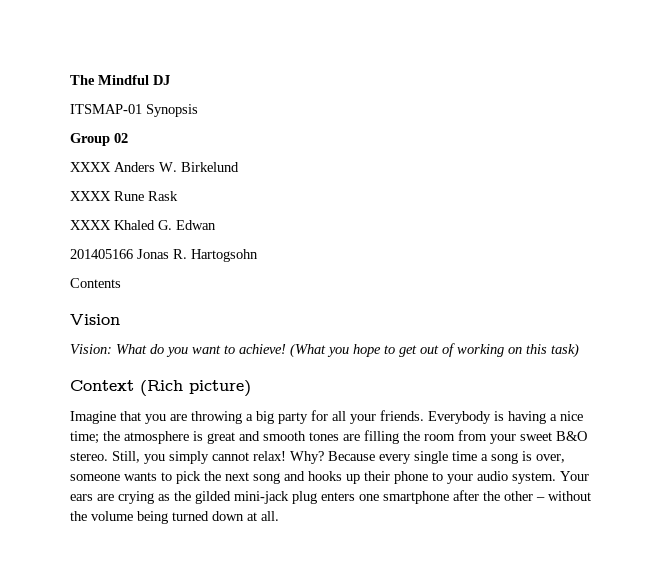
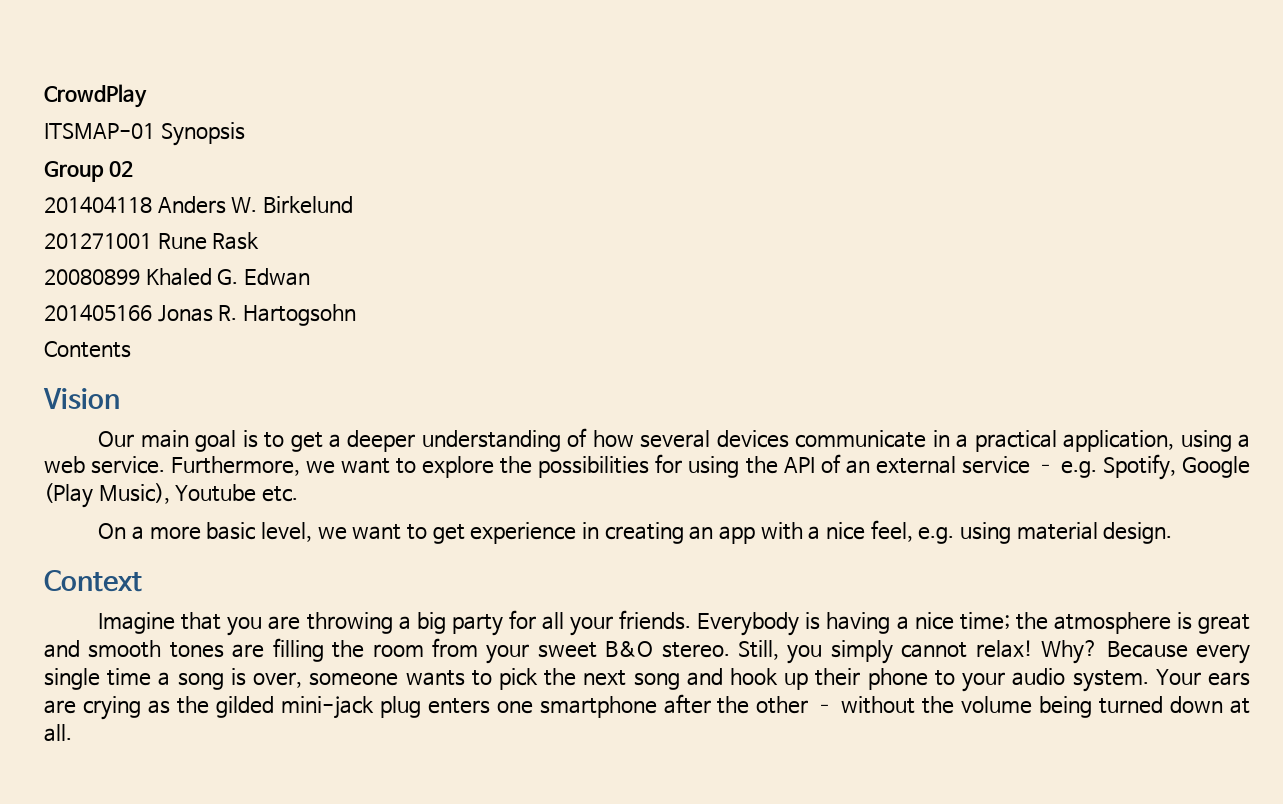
- The Mindful DJ
+ CrowdPlay
- XXXX Anders W. Birkelund
+ 201404118 Anders W. Birkelund
- XXXX Rune Rask
+ 201271001 Rune Rask
- XXXX Khaled G. Edwan
+ 20080899 Khaled G. Edwan
- Vision: What do you want to achieve! (What you hope to get out of working on this task)
+ Our main goal is to get a deeper understanding of how several devices communicate in a practical application, using a web service. Furthermore, we want to explore the possibilities for using the API of an external service – e.g. Spotify, Google (Play Music), Youtube etc.
+ On a more basic level, we want to get experience in creating an app with a nice feel, e.g. using material design.
- Context (Rich picture)
+ Context
- Because every single time a song is over, someone wants to pick the next song and hooks up their phone to your audio system.
+ Because every single time a song is over, someone wants to pick the next song and hook up their phone to your audio system.

